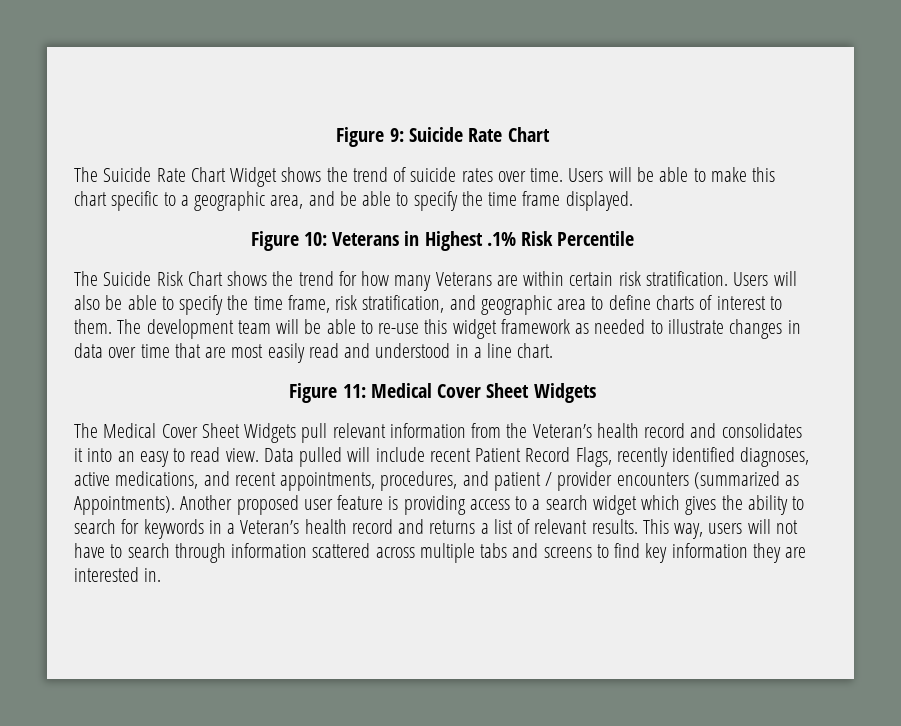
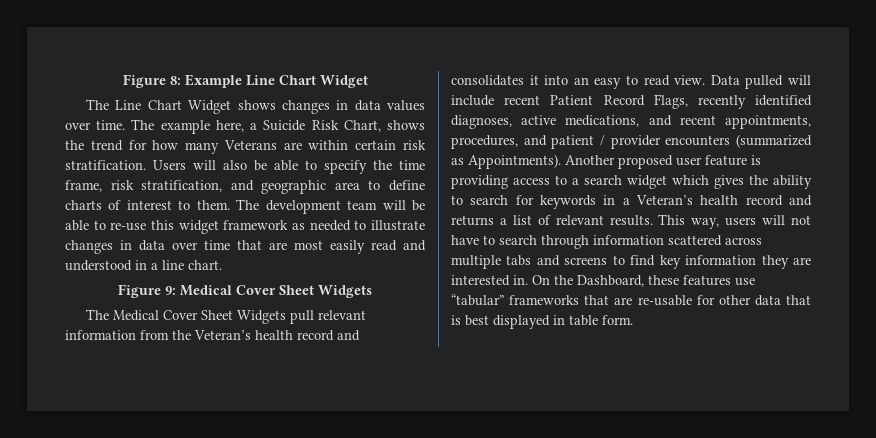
- Figure 9: Suicide Rate Chart
- The Suicide Rate Chart Widget shows the trend of suicide rates over time. Users will be able to make this chart specific to a geographic area, and be able to specify the time frame displayed.
- Figure 10: Veterans in Highest .1% Risk Percentile
- The Suicide Risk Chart shows the trend for how many Veterans are within certain risk stratification.
+ Figure 8: Example Line Chart Widget
+ The Line Chart Widget shows changes in data values over time. The example here, a Suicide Risk Chart, shows the trend for how many Veterans are within certain risk stratification.
- Figure 11: Medical Cover Sheet Widgets
+ Figure 9: Medical Cover Sheet Widgets
+ On the Dashboard, these features use “tabular” frameworks that are re-usable for other data that is best displayed in table form.

